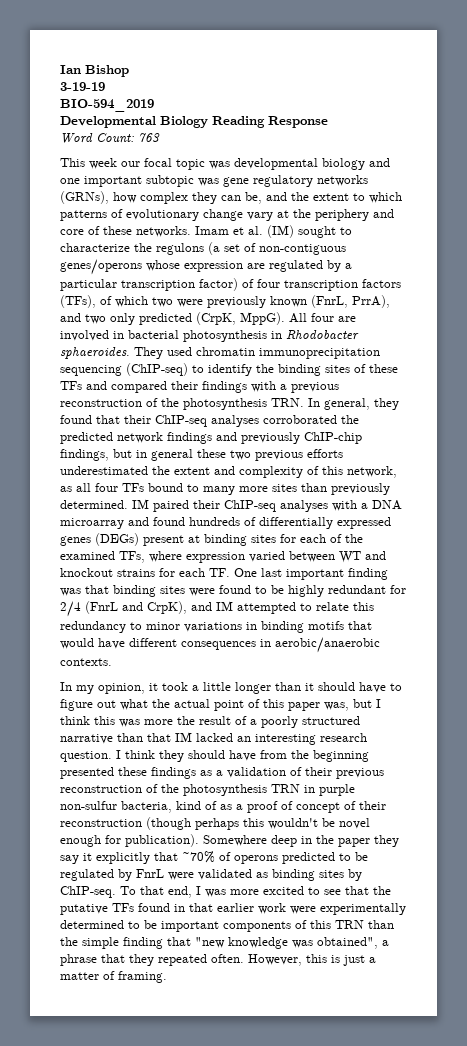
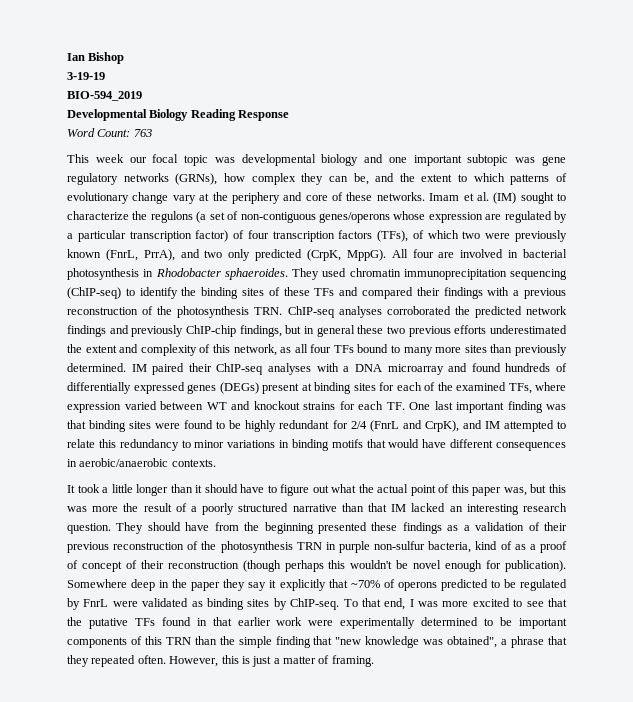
- They used chromatin immunoprecipitation sequencing (ChIP-seq) to identify the binding sites of these TFs and compared their findings with a previous reconstruction of the photosynthesis TRN. In general, they found that their ChIP-seq analyses corroborated the predicted network findings and previously ChIP-chip findings, but in general these two previous efforts underestimated the extent and complexity of this network, as all four TFs bound to many more sites than previously determined.
+ They used chromatin immunoprecipitation sequencing (ChIP-seq) to identify the binding sites of these TFs and compared their findings with a previous reconstruction of the photosynthesis TRN. ChIP-seq analyses corroborated the predicted network findings and previously ChIP-chip findings, but in general these two previous efforts underestimated the extent and complexity of this network, as all four TFs bound to many more sites than previously determined.
- In my opinion, it took a little longer than it should have to figure out what the actual point of this paper was, but I think this was more the result of a poorly structured narrative than that IM lacked an interesting research question.
+ It took a little longer than it should have to figure out what the actual point of this paper was, but this was more the result of a poorly structured narrative than that IM lacked an interesting research question.
- I think they should have from the beginning presented these findings as a validation of their previous reconstruction of the photosynthesis TRN in purple non-sulfur bacteria, kind of as a proof of concept of their reconstruction (though perhaps this wouldn't be novel enough for publication).
+ They should have from the beginning presented these findings as a validation of their previous reconstruction of the photosynthesis TRN in purple non-sulfur bacteria, kind of as a proof of concept of their reconstruction (though perhaps this wouldn't be novel enough for publication).

